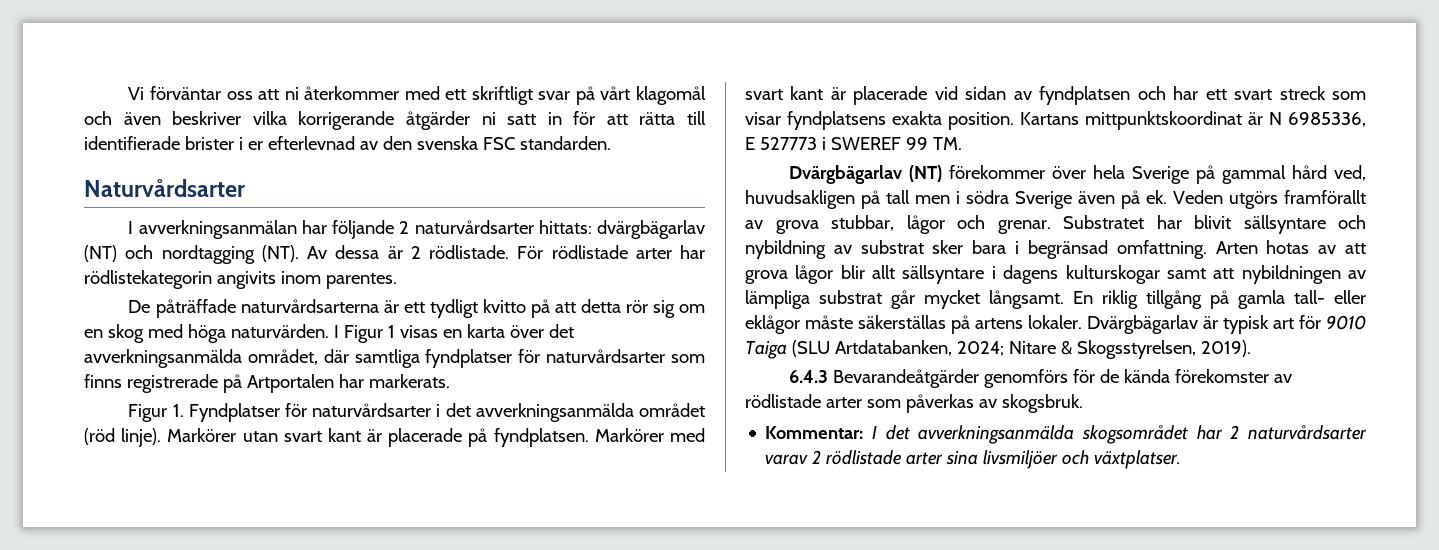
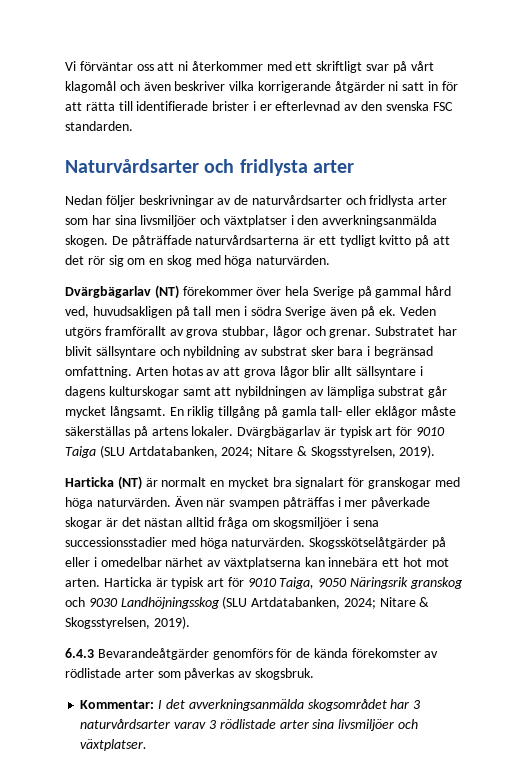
- Naturvårdsarter
- I avverkningsanmälan har följande 2 naturvårdsarter hittats: dvärgbägarlav (NT) och nordtagging (NT). Av dessa är 2 rödlistade. För rödlistade arter har rödlistekategorin angivits inom parentes.
- De påträffade naturvårdsarterna är ett tydligt kvitto på att detta rör sig om en skog med höga naturvärden. I Figur 1 visas en karta över det avverkningsanmälda området, där samtliga fyndplatser för naturvårdsarter som finns registrerade på Artportalen har markerats.
- Figur 1. Fyndplatser för naturvårdsarter i det avverkningsanmälda området (röd linje). Markörer utan svart kant är placerade på fyndplatsen. Markörer med svart kant är placerade vid sidan av fyndplatsen och har ett svart streck som visar fyndplatsens exakta position. Kartans mittpunktskoordinat är N 6985336, E 527773 i SWEREF 99 TM.
+ Naturvårdsarter och fridlysta arter
+ Nedan följer beskrivningar av de naturvårdsarter och fridlysta arter som har sina livsmiljöer och växtplatser i den avverkningsanmälda skogen. De påträffade naturvårdsarterna är ett tydligt kvitto på att det rör sig om en skog med höga naturvärden.
+ Harticka (NT) är normalt en mycket bra signalart för granskogar med höga naturvärden. Även när svampen påträffas i mer påverkade skogar är det nästan alltid fråga om skogsmiljöer i sena successionsstadier med höga naturvärden. Skogsskötselåtgärder på eller i omedelbar närhet av växtplatserna kan innebära ett hot mot arten. Harticka är typisk art för 9010 Taiga, 9050 Näringsrik granskog och 9030 Landhöjningsskog (SLU Artdatabanken, 2024; Nitare & Skogsstyrelsen, 2019).
- Kommentar: I det avverkningsanmälda skogsområdet har 2 naturvårdsarter varav 2 rödlistade arter sina livsmiljöer och växtplatser.
+ Kommentar: I det avverkningsanmälda skogsområdet har 3 naturvårdsarter varav 3 rödlistade arter sina livsmiljöer och växtplatser.

